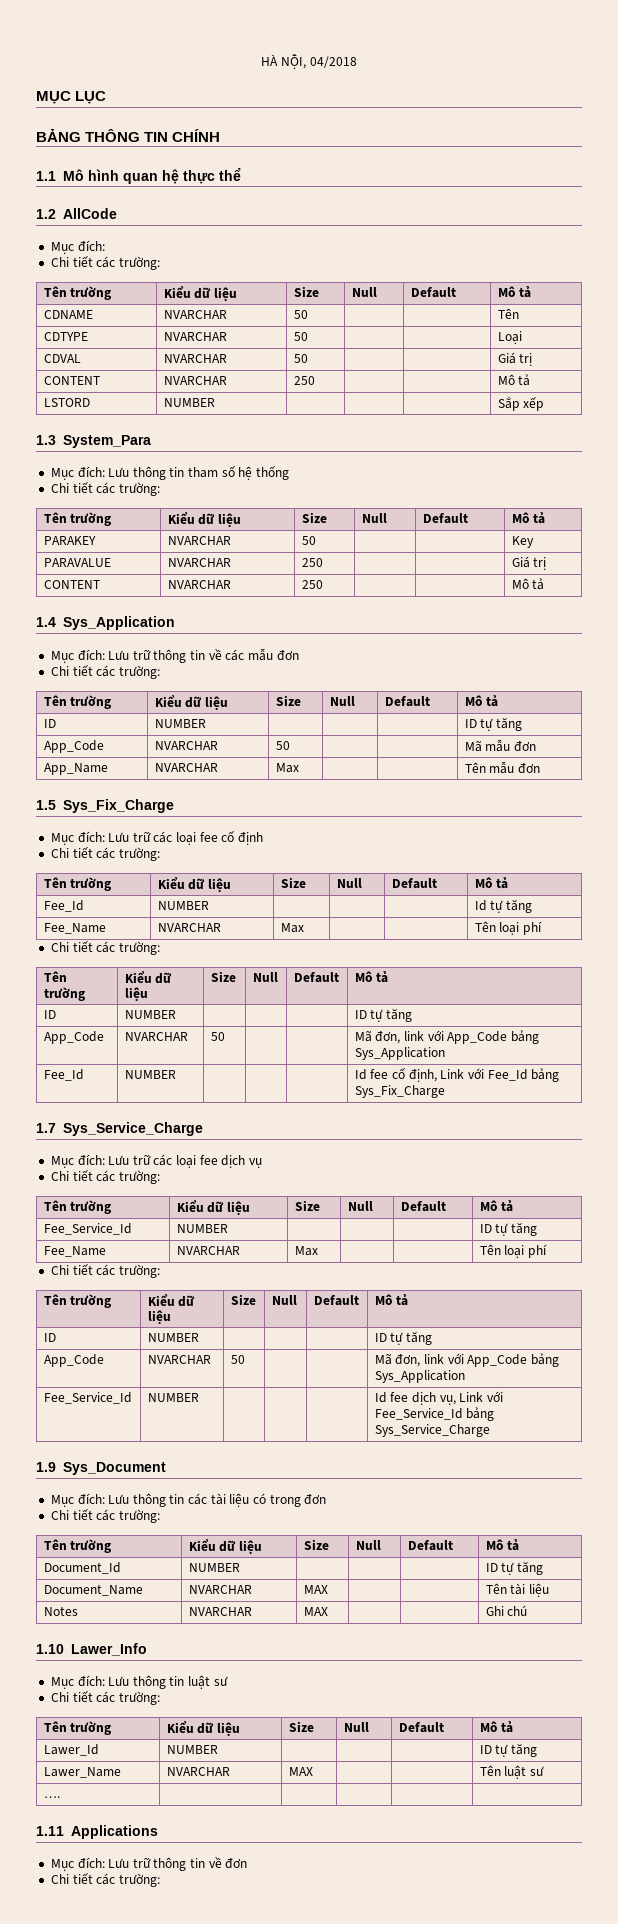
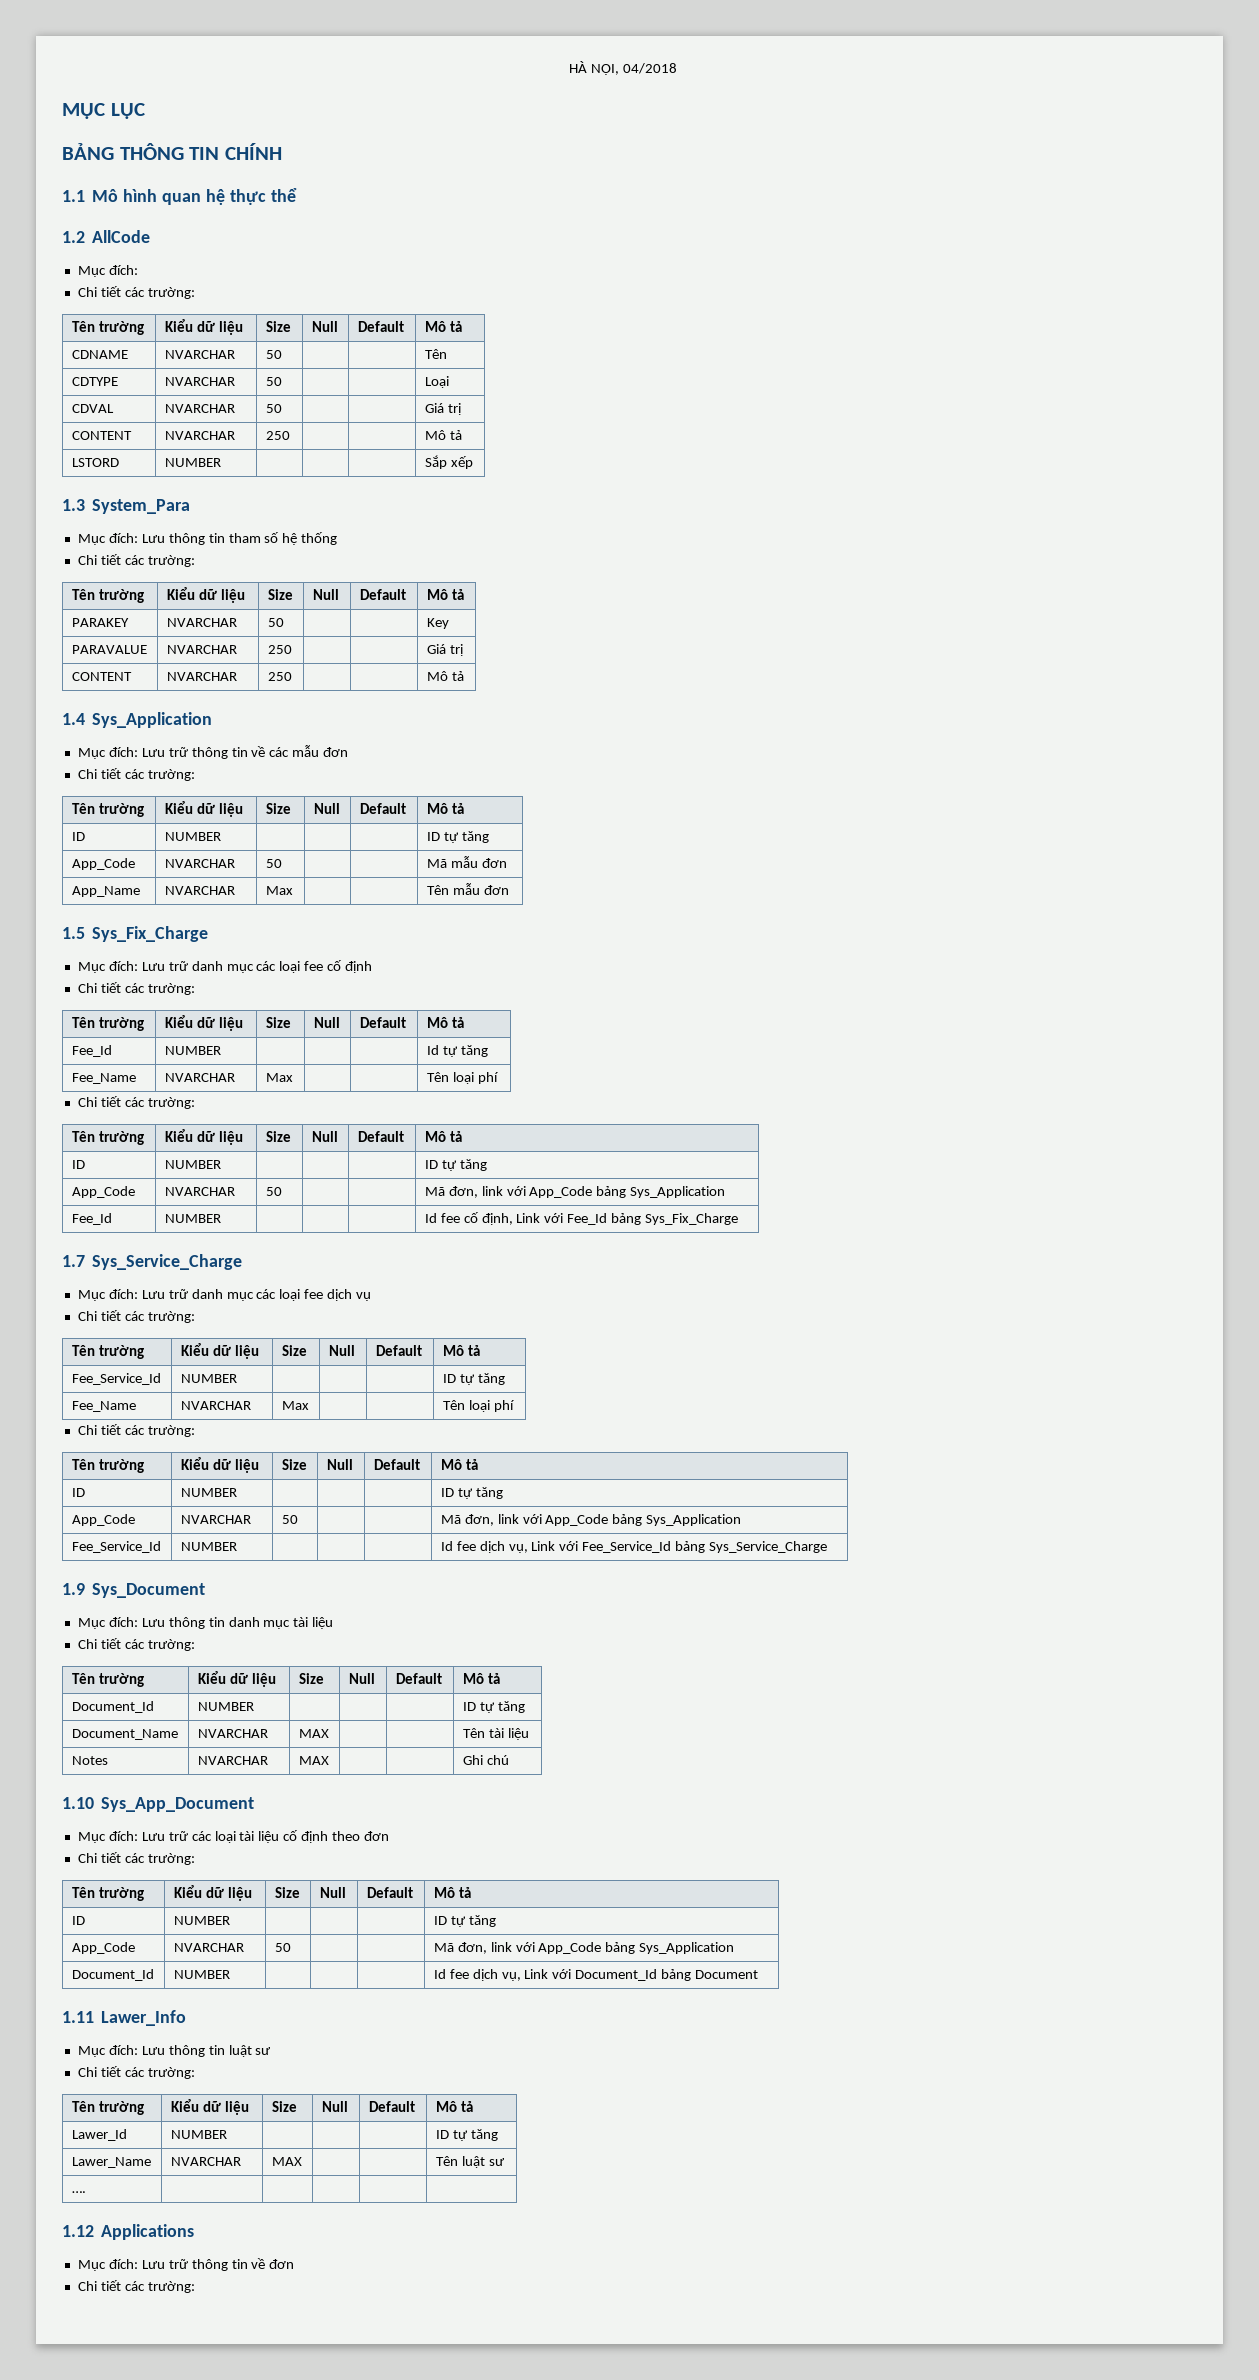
- Mục đích: Lưu trữ các loại fee cố định
+ Mục đích: Lưu trữ danh mục các loại fee cố định
- Mục đích: Lưu trữ các loại fee dịch vụ
+ Mục đích: Lưu trữ danh mục các loại fee dịch vụ
- Mục đích: Lưu thông tin các tài liệu có trong đơn
+ Mục đích: Lưu thông tin danh mục tài liệu
- 1.10 Lawer_Info
+ 1.10 Sys_App_Document
+ Mục đích: Lưu trữ các loại tài liệu cố định theo đơn
+ Chi tiết các trường:
+ Tên trường | Kiểu dữ liệu | Size | Null | Default | Mô tả
+ ID | NUMBER | | | | ID tự tăng
+ App_Code | NVARCHAR | 50 | | | Mã đơn, link với App_Code bảng Sys_Application
+ Document_Id | NUMBER | | | | Id fee dịch vụ, Link với Document_Id bảng Document
+ 1.11 Lawer_Info
- 1.11 Applications
+ 1.12 Applications

